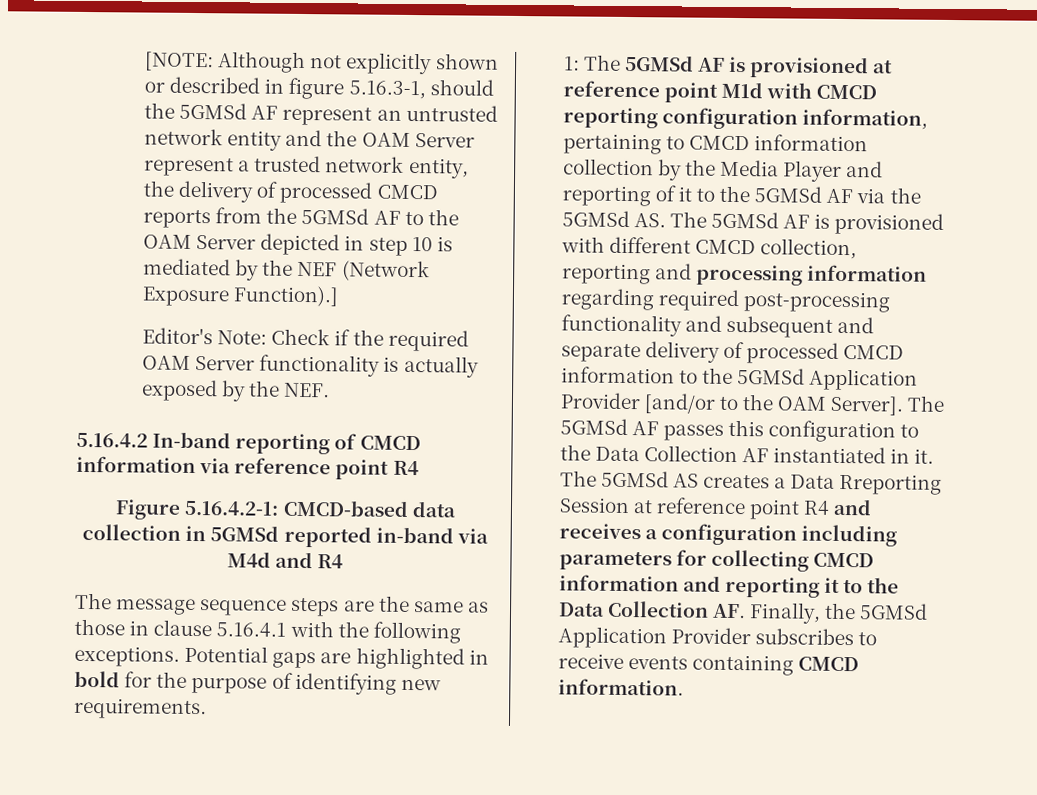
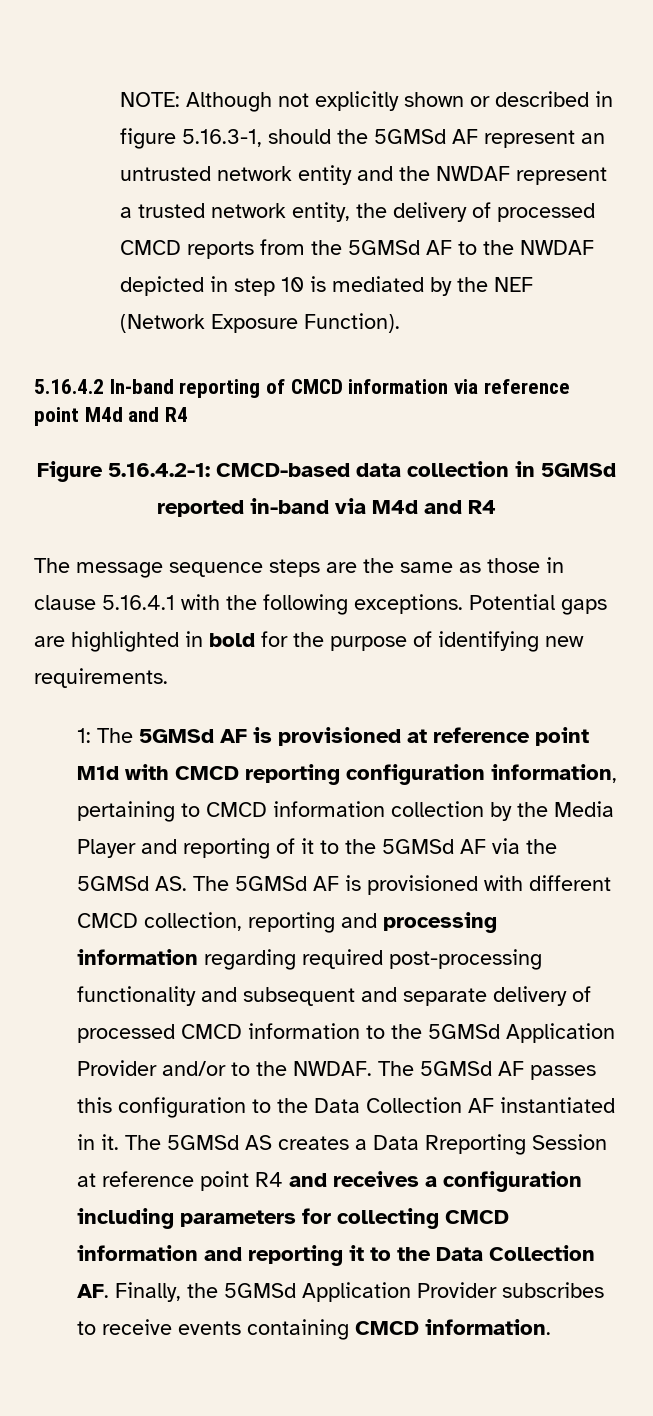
- [NOTE: Although not explicitly shown or described in figure 5.16.3-1, should the 5GMSd AF represent an untrusted network entity and the OAM Server represent a trusted network entity, the delivery of processed CMCD reports from the 5GMSd AF to the OAM Server depicted in step 10 is mediated by the NEF (Network Exposure Function).]
- Editor's Note: Check if the required OAM Server functionality is actually exposed by the NEF.
+ NOTE: Although not explicitly shown or described in figure 5.16.3-1, should the 5GMSd AF represent an untrusted network entity and the NWDAF represent a trusted network entity, the delivery of processed CMCD reports from the 5GMSd AF to the NWDAF depicted in step 10 is mediated by the NEF (Network Exposure Function).
- 5.16.4.2 In-band reporting of CMCD information via reference point R4
+ 5.16.4.2 In-band reporting of CMCD information via reference point M4d and R4
- The 5GMSd AF is provisioned at reference point M1d with CMCD reporting configuration information, pertaining to CMCD information collection by the Media Player and reporting of it to the 5GMSd AF via the 5GMSd AS. The 5GMSd AF is provisioned with different CMCD collection, reporting and processing information regarding required post-processing functionality and subsequent and separate delivery of processed CMCD information to the 5GMSd Application Provider [and/or to the OAM Server].
+ The 5GMSd AF is provisioned at reference point M1d with CMCD reporting configuration information, pertaining to CMCD information collection by the Media Player and reporting of it to the 5GMSd AF via the 5GMSd AS. The 5GMSd AF is provisioned with different CMCD collection, reporting and processing information regarding required post-processing functionality and subsequent and separate delivery of processed CMCD information to the 5GMSd Application Provider and/or to the NWDAF.

